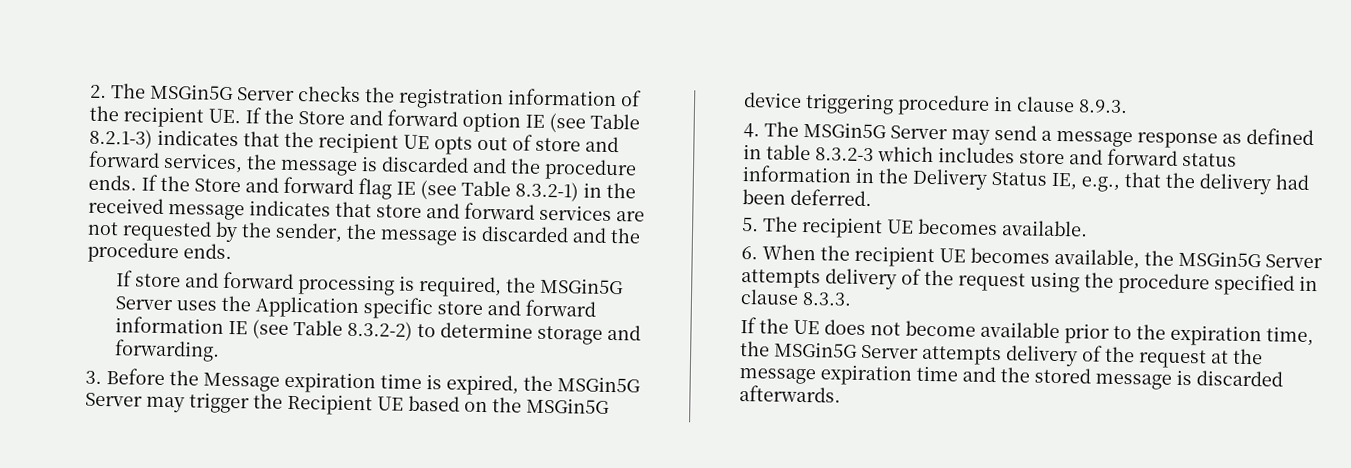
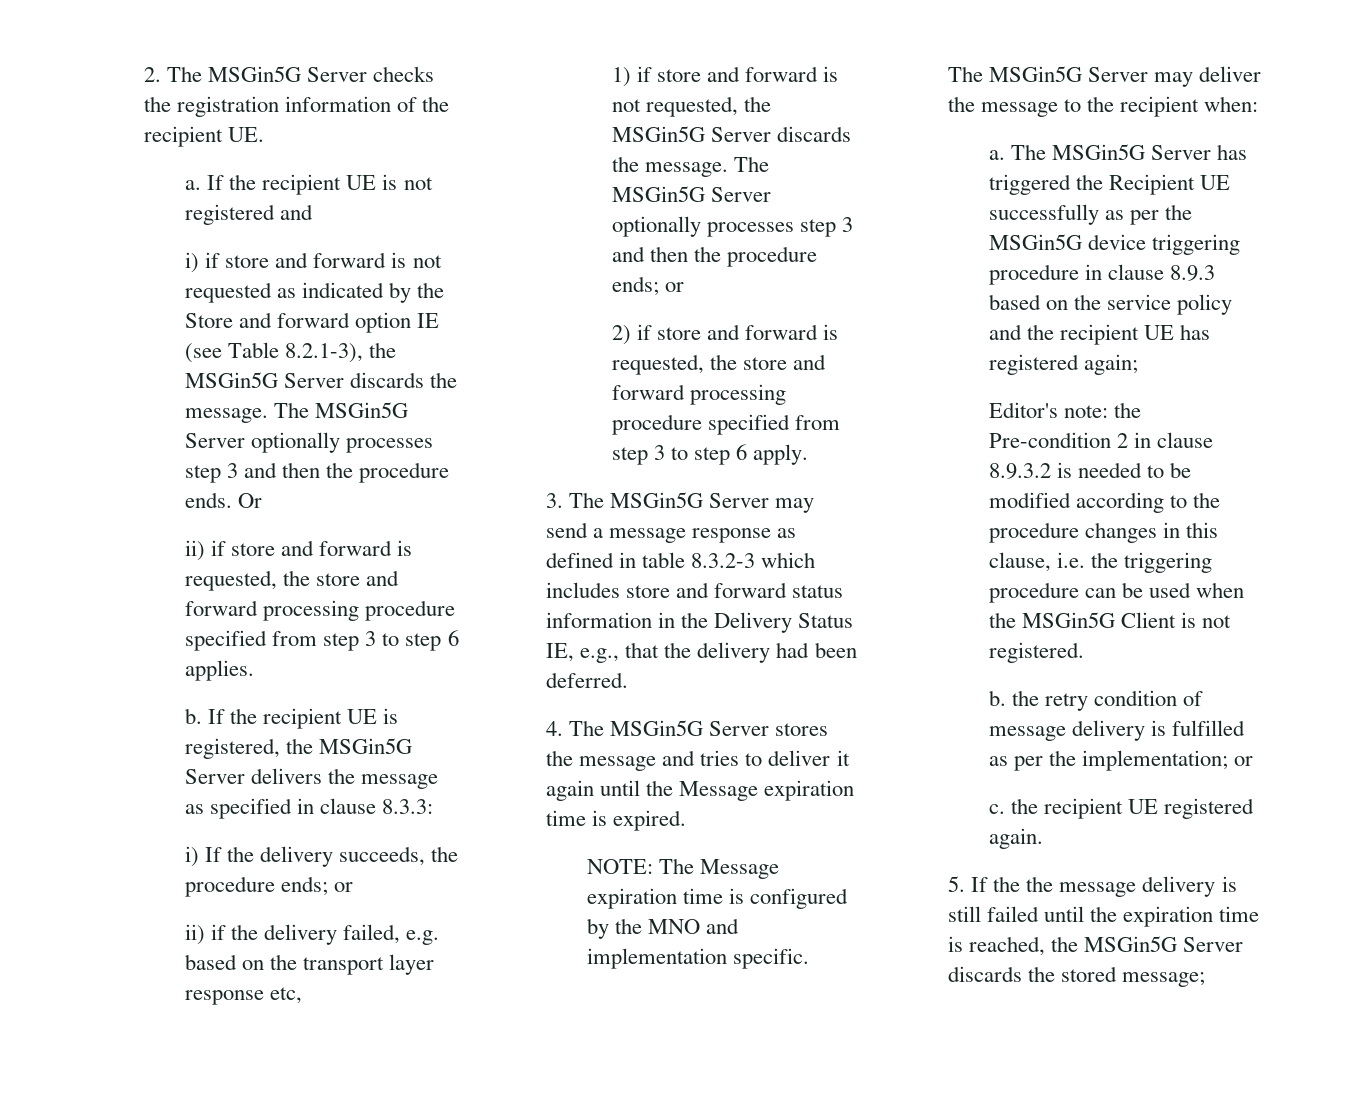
- 2. The MSGin5G Server checks the registration information of the recipient UE. If the Store and forward option IE (see Table 8.2.1-3) indicates that the recipient UE opts out of store and forward services, the message is discarded and the procedure ends. If the Store and forward flag IE (see Table 8.3.2-1) in the received message indicates that store and forward services are not requested by the sender, the message is discarded and the procedure ends.
- If store and forward processing is required, the MSGin5G Server uses the Application specific store and forward information IE (see Table 8.3.2-2) to determine storage and forwarding.
- 3. Before the Message expiration time is expired, the MSGin5G Server may trigger the Recipient UE based on the MSGin5G device triggering procedure in clause 8.9.3.
- 4. The MSGin5G Server may send a message response as defined in table 8.3.2-3 which includes store and forward status information in the Delivery Status IE, e.g., that the delivery had been deferred.
+ 2. The MSGin5G Server checks the registration information of the recipient UE.
+ a. If the recipient UE is not registered and
+ i) if store and forward is not requested as indicated by the Store and forward option IE (see Table 8.2.1-3), the MSGin5G Server discards the message. The MSGin5G Server optionally processes step 3 and then the procedure ends. Or
+ ii) if store and forward is requested, the store and forward processing procedure specified from step 3 to step 6 applies.
+ b. If the recipient UE is registered, the MSGin5G Server delivers the message as specified in clause 8.3.3:
+ i) If the delivery succeeds, the procedure ends; or
+ ii) if the delivery failed, e.g. based on the transport layer response etc,
+ 1) if store and forward is not requested, the MSGin5G Server discards the message. The MSGin5G Server optionally processes step 3 and then the procedure ends; or
+ 2) if store and forward is requested, the store and forward processing procedure specified from step 3 to step 6 apply.
+ 3. The MSGin5G Server may send a message response as defined in table 8.3.2-3 which includes store and forward status information in the Delivery Status IE, e.g., that the delivery had been deferred.
- 5. The recipient UE becomes available.
- 6. When the recipient UE becomes available, the MSGin5G Server attempts delivery of the request using the procedure specified in clause 8.3.3.
- If the UE does not become available prior to the expiration time, the MSGin5G Server attempts delivery of the request at the message expiration time and the stored message is discarded afterwards.
+ 4. The MSGin5G Server stores the message and tries to deliver it again until the Message expiration time is expired.
+ NOTE: The Message expiration time is configured by the MNO and implementation specific.
+ The MSGin5G Server may deliver the message to the recipient when:
+ a. The MSGin5G Server has triggered the Recipient UE successfully as per the MSGin5G device triggering procedure in clause 8.9.3 based on the service policy and the recipient UE has registered again;
+ Editor's note: the Pre-condition 2 in clause 8.9.3.2 is needed to be modified according to the procedure changes in this clause, i.e. the triggering procedure can be used when the MSGin5G Client is not registered.
+ b. the retry condition of message delivery is fulfilled as per the implementation; or
+ c. the recipient UE registered again.
+ 5. If the the message delivery is still failed until the expiration time is reached, the MSGin5G Server discards the stored message;

